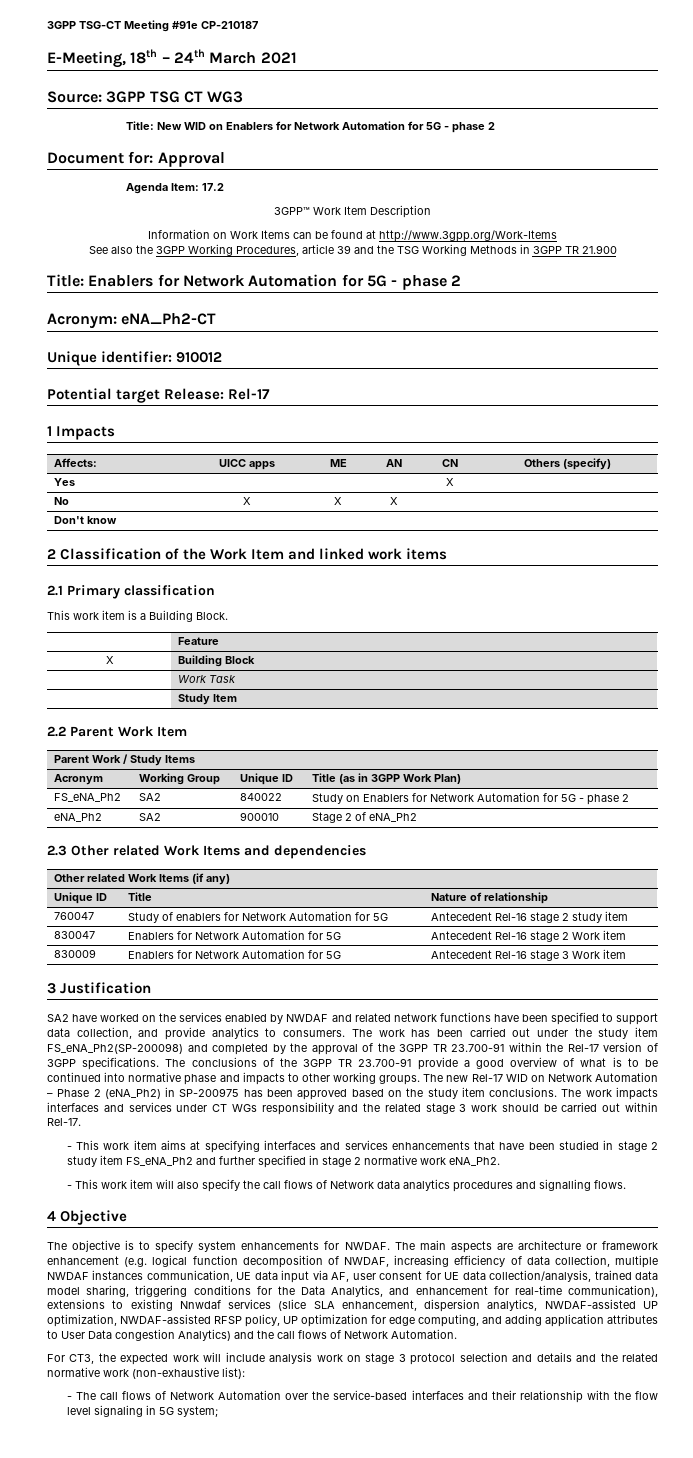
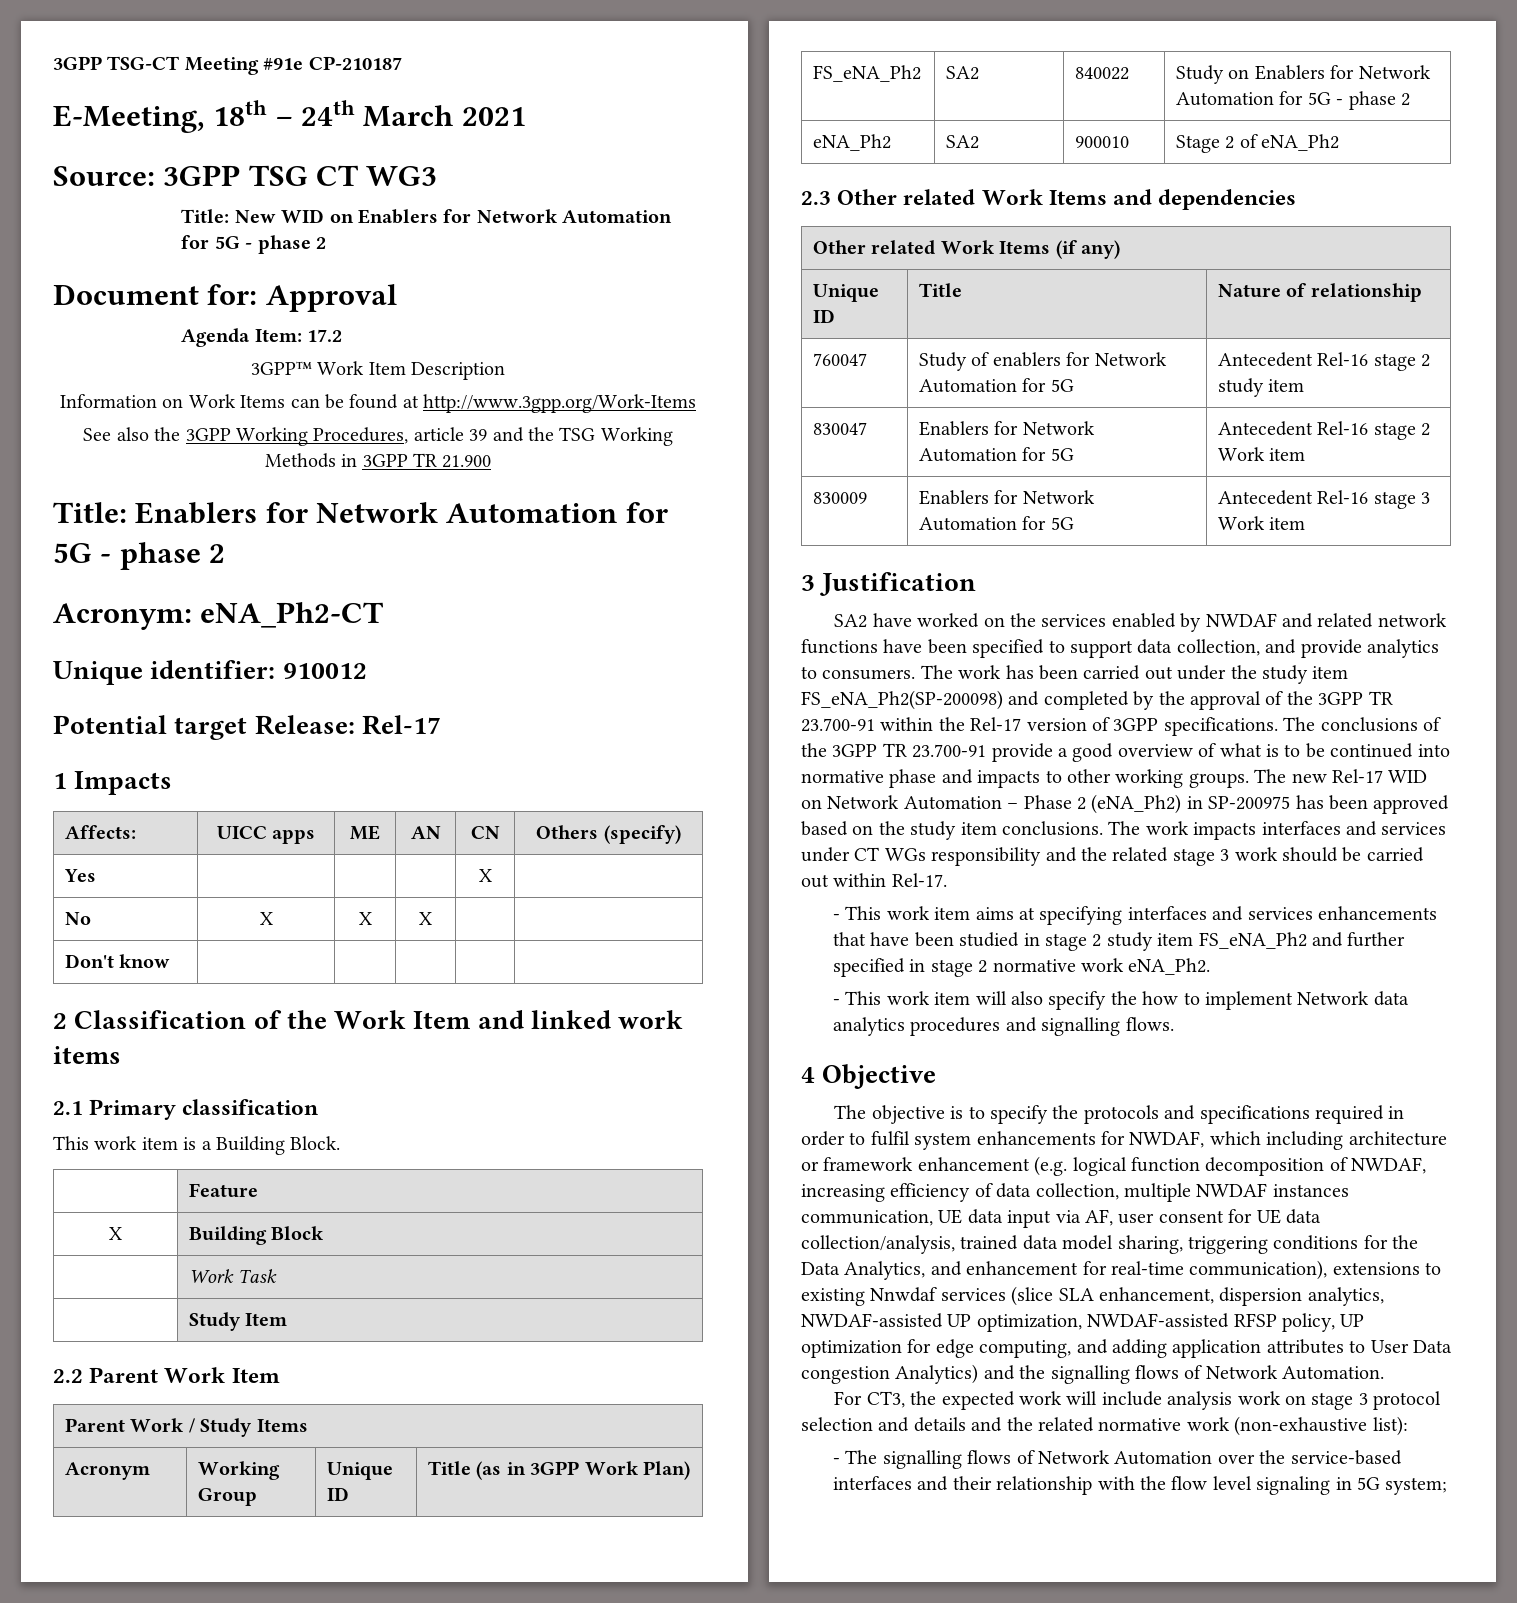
- - This work item will also specify the call flows of Network data analytics procedures and signalling flows.
+ - This work item will also specify the how to implement Network data analytics procedures and signalling flows.
- The objective is to specify system enhancements for NWDAF. The main aspects are architecture or framework enhancement (e.g. logical function decomposition of NWDAF, increasing efficiency of data collection, multiple NWDAF instances communication, UE data input via AF, user consent for UE data collection/analysis, trained data model sharing, triggering conditions for the Data Analytics, and enhancement for real-time communication), extensions to existing Nnwdaf services (slice SLA enhancement, dispersion analytics, NWDAF-assisted UP optimization, NWDAF-assisted RFSP policy, UP optimization for edge computing, and adding application attributes to User Data congestion Analytics) and the call flows of Network Automation.
+ The objective is to specify the protocols and specifications required in order to fulfil system enhancements for NWDAF, which including architecture or framework enhancement (e.g. logical function decomposition of NWDAF, increasing efficiency of data collection, multiple NWDAF instances communication, UE data input via AF, user consent for UE data collection/analysis, trained data model sharing, triggering conditions for the Data Analytics, and enhancement for real-time communication), extensions to existing Nnwdaf services (slice SLA enhancement, dispersion analytics, NWDAF-assisted UP optimization, NWDAF-assisted RFSP policy, UP optimization for edge computing, and adding application attributes to User Data congestion Analytics) and the signalling flows of Network Automation.
- - The call flows of Network Automation over the service-based interfaces and their relationship with the flow level signaling in 5G system;
+ - The signalling flows of Network Automation over the service-based interfaces and their relationship with the flow level signaling in 5G system;

